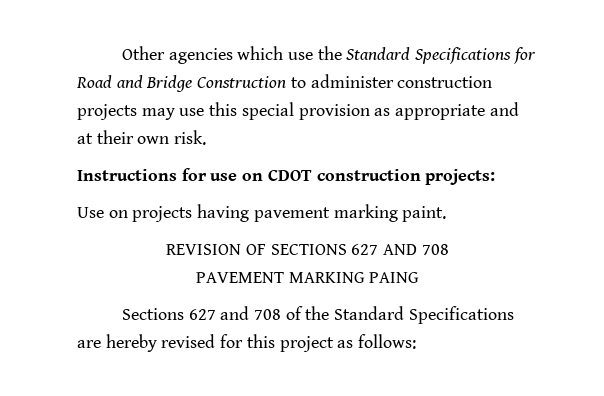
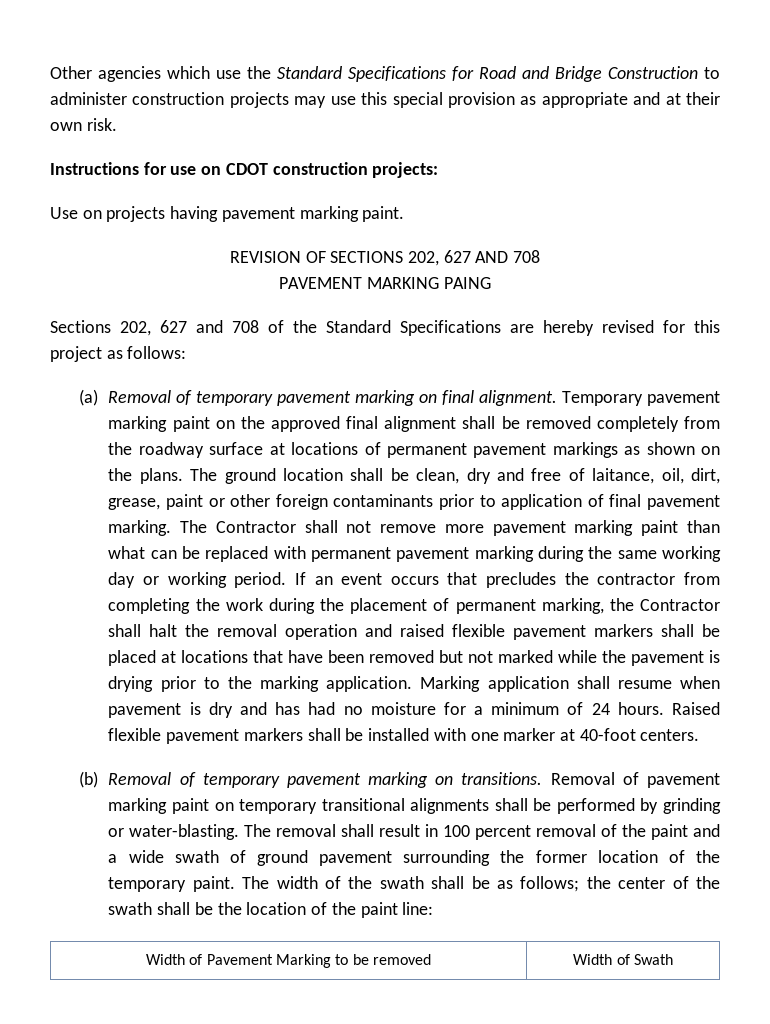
- REVISION OF SECTIONS 627 AND 708
+ REVISION OF SECTIONS 202, 627 AND 708
- Sections 627 and 708 of the Standard Specifications are hereby revised for this project as follows:
+ Sections 202, 627 and 708 of the Standard Specifications are hereby revised for this project as follows:
+ (a) Removal of temporary pavement marking on final alignment. Temporary pavement marking paint on the approved final alignment shall be removed completely from the roadway surface at locations of permanent pavement markings as shown on the plans. The ground location shall be clean, dry and free of laitance, oil, dirt, grease, paint or other foreign contaminants prior to application of final pavement marking. The Contractor shall not remove more pavement marking paint than what can be replaced with permanent pavement marking during the same working day or working period. If an event occurs that precludes the contractor from completing the work during the placement of permanent marking, the Contractor shall halt the removal operation and raised flexible pavement markers shall be placed at locations that have been removed but not marked while the pavement is drying prior to the marking application. Marking application shall resume when pavement is dry and has had no moisture for a minimum of 24 hours. Raised flexible pavement markers shall be installed with one marker at 40-foot centers.
+ (b) Removal of temporary pavement marking on transitions. Removal of pavement marking paint on temporary transitional alignments shall be performed by grinding or water-blasting. The removal shall result in 100 percent removal of the paint and a wide swath of ground pavement surrounding the former location of the temporary paint. The width of the swath shall be as follows; the center of the swath shall be the location of the paint line:
+ Width of Pavement Marking to be removed | Width of Swath

